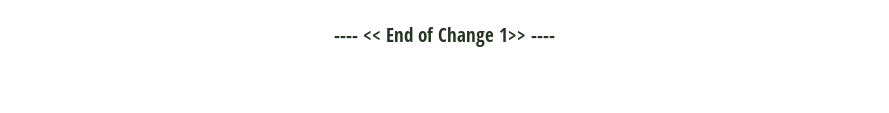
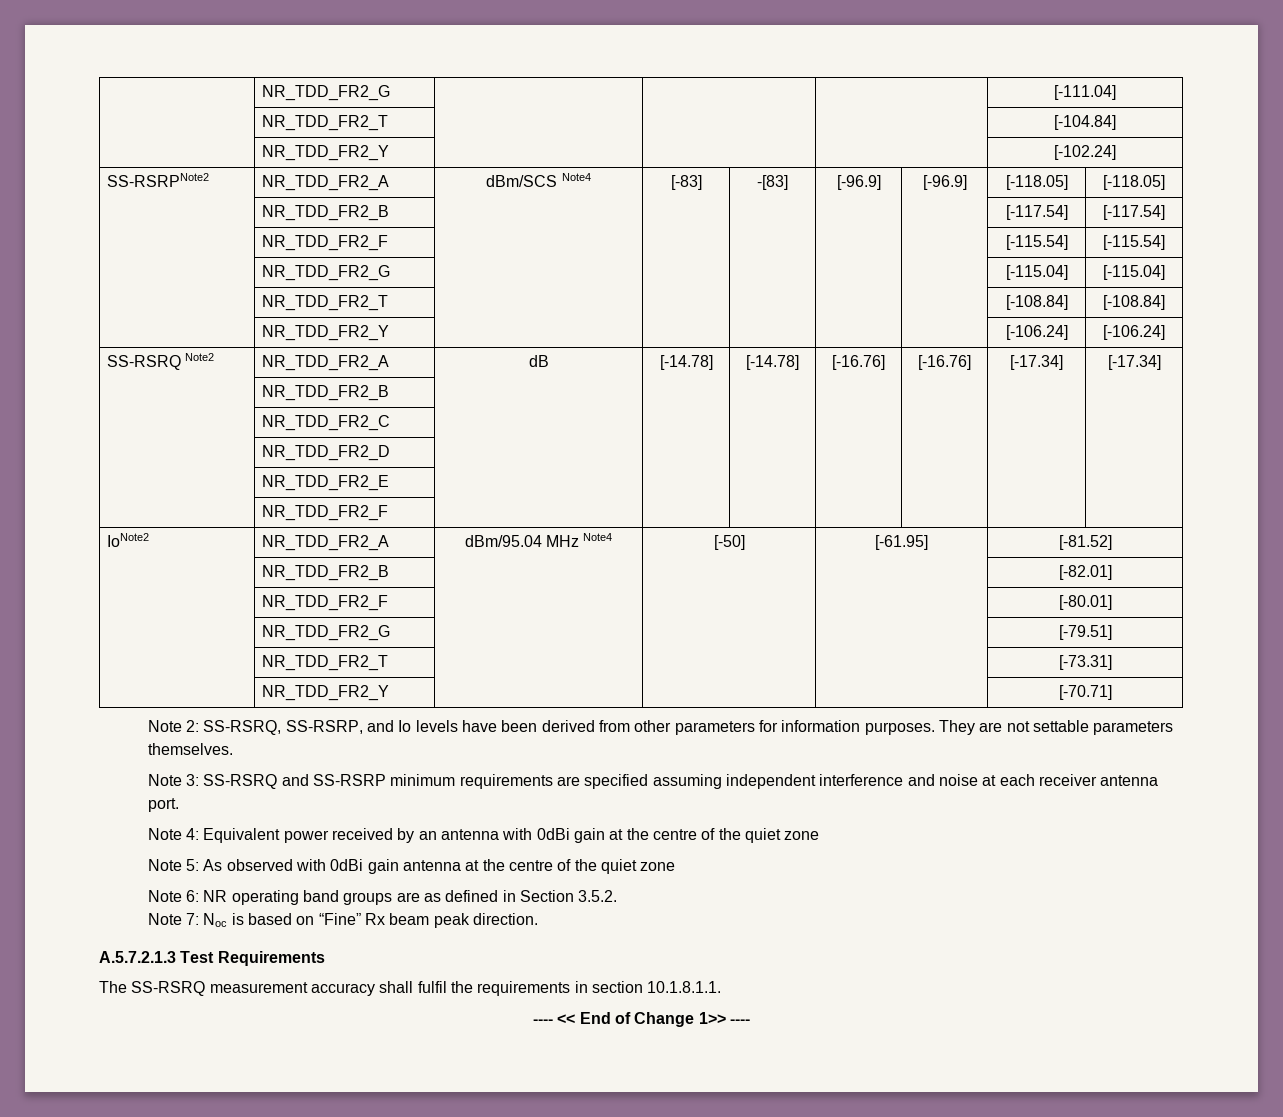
+ | NR_TDD_FR2_G | | | | [-111.04]
+ | NR_TDD_FR2_T | | | | [-104.84]
+ | NR_TDD_FR2_Y | | | | [-102.24]
+ SS-RSRPNote2 | NR_TDD_FR2_A | dBm/SCS Note4 | [-83] | -[83] | [-96.9] | [-96.9] | [-118.05] | [-118.05]
+ | NR_TDD_FR2_B | | | | | | [-117.54] | [-117.54]
+ | NR_TDD_FR2_F | | | | | | [-115.54] | [-115.54]
+ | NR_TDD_FR2_G | | | | | | [-115.04] | [-115.04]
+ | NR_TDD_FR2_T | | | | | | [-108.84] | [-108.84]
+ | NR_TDD_FR2_Y | | | | | | [-106.24] | [-106.24]
+ SS-RSRQ Note2 | NR_TDD_FR2_A | dB | [-14.78] | [-14.78] | [-16.76] | [-16.76] | [-17.34] | [-17.34]
+ | NR_TDD_FR2_B | | | | | | |
+ | NR_TDD_FR2_C | | | | | | |
+ | NR_TDD_FR2_D | | | | | | |
+ | NR_TDD_FR2_E | | | | | | |
+ | NR_TDD_FR2_F | | | | | | |
+ IoNote2 | NR_TDD_FR2_A | dBm/95.04 MHz Note4 | [-50] | [-61.95] | [-81.52]
+ | NR_TDD_FR2_B | | | | [-82.01]
+ | NR_TDD_FR2_F | | | | [-80.01]
+ | NR_TDD_FR2_G | | | | [-79.51]
+ | NR_TDD_FR2_T | | | | [-73.31]
+ | NR_TDD_FR2_Y | | | | [-70.71]
+ Note 2: SS-RSRQ, SS-RSRP, and Io levels have been derived from other parameters for information purposes. They are not settable parameters themselves.
+ Note 3: SS-RSRQ and SS-RSRP minimum requirements are specified assuming independent interference and noise at each receiver antenna port.
+ Note 4: Equivalent power received by an antenna with 0dBi gain at the centre of the quiet zone
+ Note 5: As observed with 0dBi gain antenna at the centre of the quiet zone
+ Note 6: NR operating band groups are as defined in Section 3.5.2.
+ Note 7: Noc is based on “Fine” Rx beam peak direction.
+ A.5.7.2.1.3 Test Requirements
+ The SS-RSRQ measurement accuracy shall fulfil the requirements in section 10.1.8.1.1.

